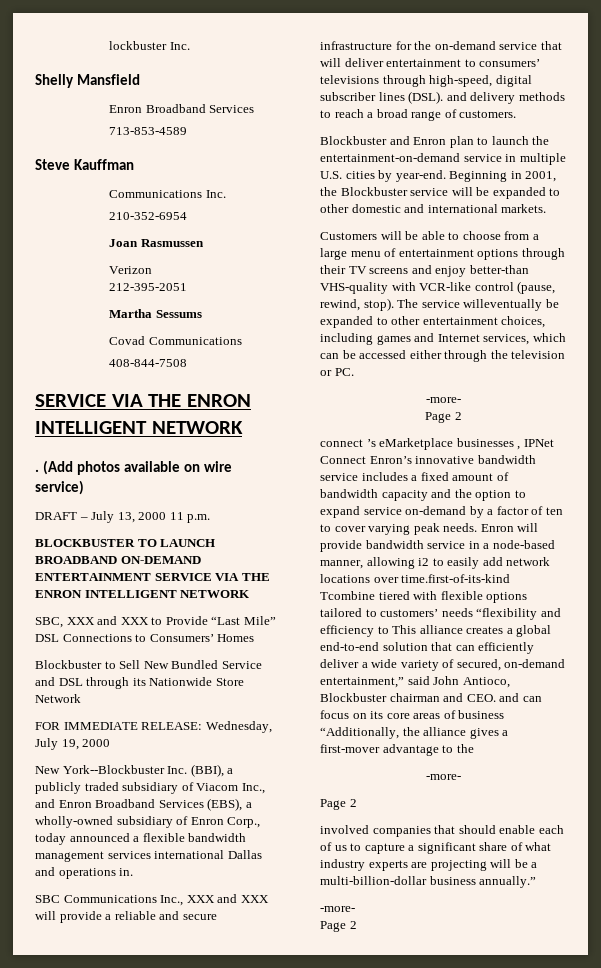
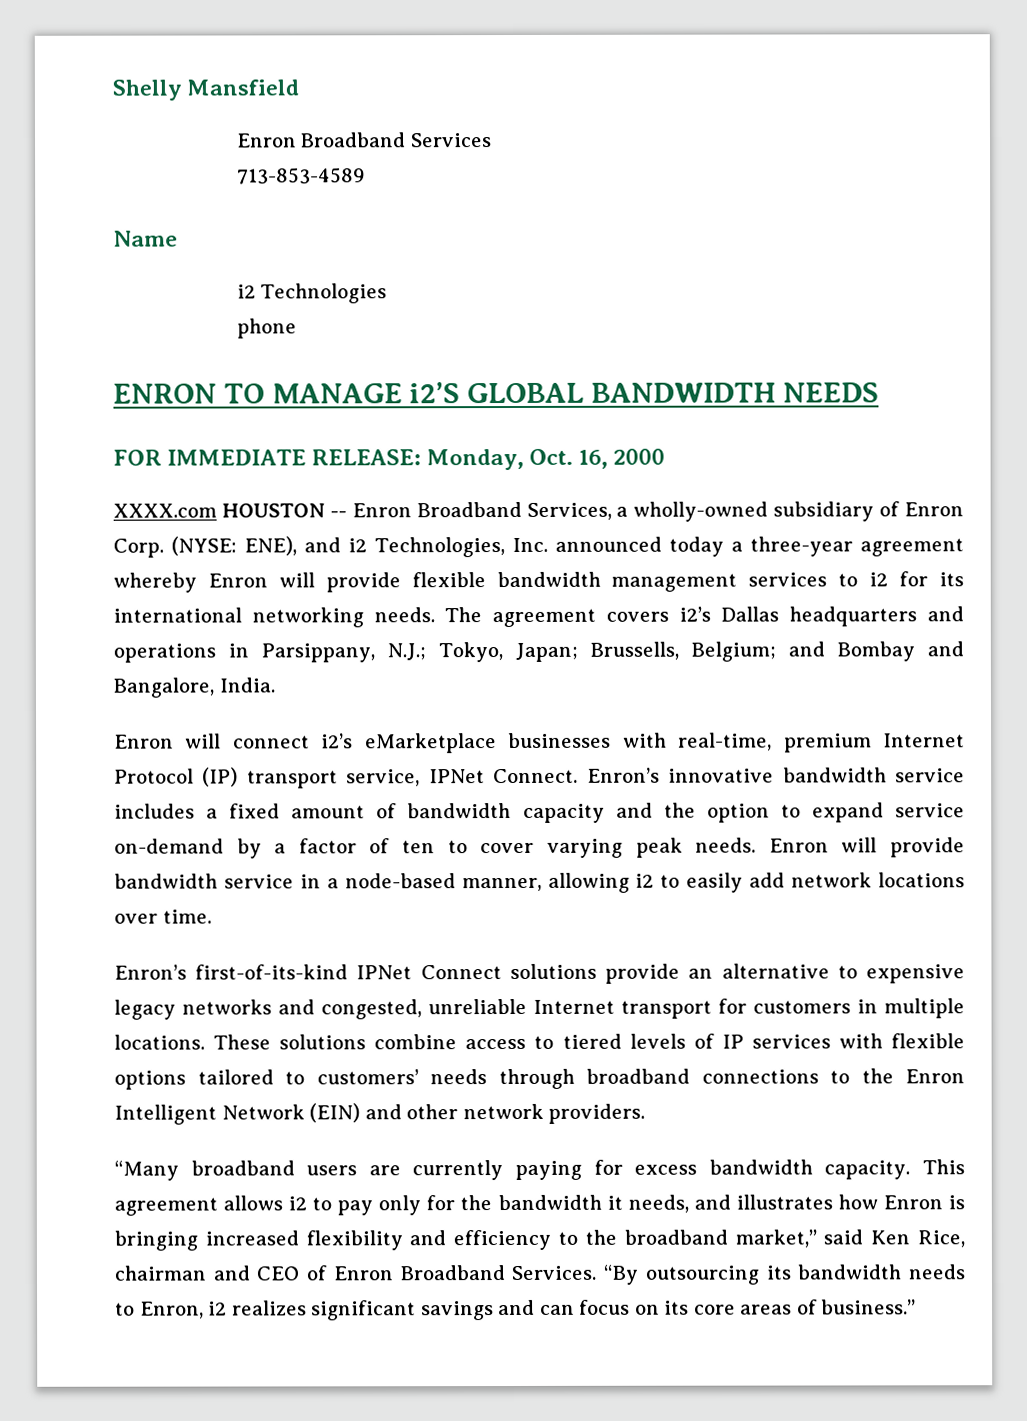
- lockbuster Inc.
- Steve Kauffman
- Communications Inc.
- 210-352-6954
- Joan Rasmussen
- Verizon
- 212-395-2051
- Martha Sessums
- Covad Communications
- 408-844-7508
- SERVICE VIA THE ENRON INTELLIGENT NETWORK
- . (Add photos available on wire service)
- DRAFT – July 13, 2000 11 p.m.
- BLOCKBUSTER TO LAUNCH BROADBAND ON-DEMAND ENTERTAINMENT SERVICE VIA THE ENRON INTELLIGENT NETWORK
- SBC, XXX and XXX to Provide “Last Mile” DSL Connections to Consumers’ Homes
- Blockbuster to Sell New Bundled Service and DSL through its Nationwide Store Network
- FOR IMMEDIATE RELEASE: Wednesday, July 19, 2000
- New York--Blockbuster Inc. (BBI), a publicly traded subsidiary of Viacom Inc., and Enron Broadband Services (EBS), a wholly-owned subsidiary of Enron Corp., today announced a flexible bandwidth management services international Dallas and operations in.
- SBC Communications Inc., XXX and XXX will provide a reliable and secure infrastructure for the on-demand service that will deliver entertainment to consumers’ televisions through high-speed, digital subscriber lines (DSL). and delivery methods to reach a broad range of customers.
- Blockbuster and Enron plan to launch the entertainment-on-demand service in multiple U.S. cities by year-end. Beginning in 2001, the Blockbuster service will be expanded to other domestic and international markets.
- Customers will be able to choose from a large menu of entertainment options through their TV screens and enjoy better-than VHS-quality with VCR-like control (pause, rewind, stop). The service willeventually be expanded to other entertainment choices, including games and Internet services, which can be accessed either through the television or PC.
- -more-
- Page 2
- connect ’s eMarketplace businesses , IPNet Connect Enron’s innovative bandwidth service includes a fixed amount of bandwidth capacity and the option to expand service on-demand by a factor of ten to cover varying peak needs.
+ Name
+ i2 Technologies
+ phone
+ ENRON TO MANAGE i2’S GLOBAL BANDWIDTH NEEDS
+ FOR IMMEDIATE RELEASE: Monday, Oct. 16, 2000
+ XXXX.com HOUSTON -- Enron Broadband Services, a wholly-owned subsidiary of Enron Corp. (NYSE: ENE), and i2 Technologies, Inc. announced today a three-year agreement whereby Enron will provide flexible bandwidth management services to i2 for its international networking needs. The agreement covers i2’s Dallas headquarters and operations in Parsippany, N.J.; Tokyo, Japan; Brussells, Belgium; and Bombay and Bangalore, India.
+ Enron will connect i2’s eMarketplace businesses with real-time, premium Internet Protocol (IP) transport service, IPNet Connect. Enron’s innovative bandwidth service includes a fixed amount of bandwidth capacity and the option to expand service on-demand by a factor of ten to cover varying peak needs.
- Enron will provide bandwidth service in a node-based manner, allowing i2 to easily add network locations over time.first-of-its-kind Tcombine tiered with flexible options tailored to customers’ needs “flexibility and efficiency to This alliance creates a global end-to-end solution that can efficiently deliver a wide variety of secured, on-demand entertainment,” said John Antioco, Blockbuster chairman and CEO. and can focus on its core areas of business “Additionally, the alliance gives a first-mover advantage to the
- -more-
- Page 2
- involved companies that should enable each of us to capture a significant share of what industry experts are projecting will be a multi-billion-dollar business annually.”
- -more-
- Page 2
+ Enron will provide bandwidth service in a node-based manner, allowing i2 to easily add network locations over time.
+ Enron’s first-of-its-kind IPNet Connect solutions provide an alternative to expensive legacy networks and congested, unreliable Internet transport for customers in multiple locations. These solutions combine access to tiered levels of IP services with flexible options tailored to customers’ needs through broadband connections to the Enron Intelligent Network (EIN) and other network providers.
+ “Many broadband users are currently paying for excess bandwidth capacity. This agreement allows i2 to pay only for the bandwidth it needs, and illustrates how Enron is bringing increased flexibility and efficiency to the broadband market,” said Ken Rice, chairman and CEO of Enron Broadband Services. “By outsourcing its bandwidth needs to Enron, i2 realizes significant savings and can focus on its core areas of business.”

